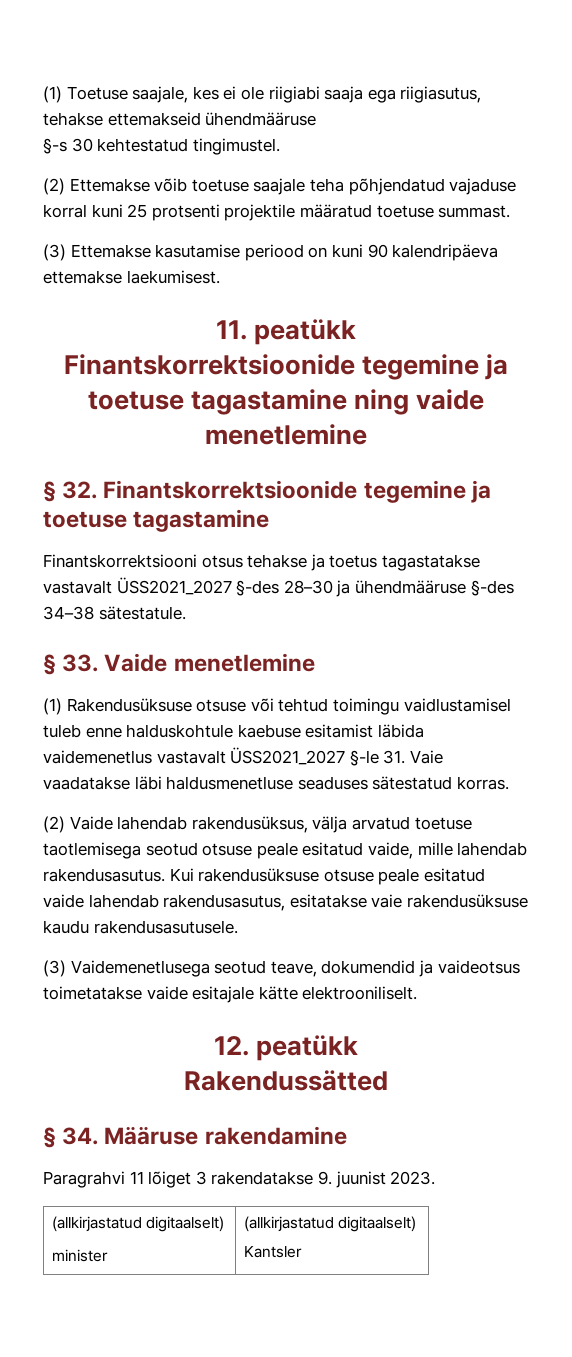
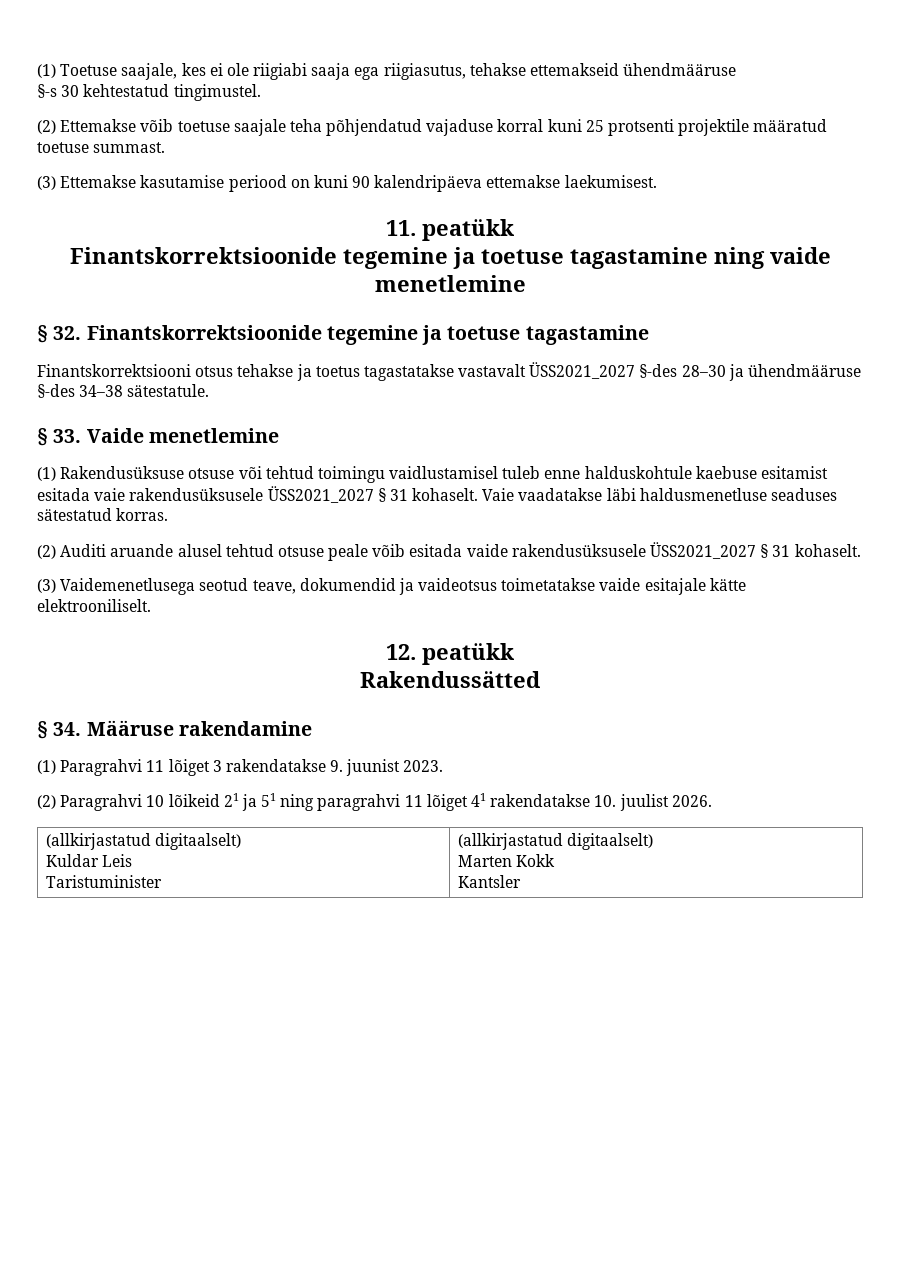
- (1) Rakendusüksuse otsuse või tehtud toimingu vaidlustamisel tuleb enne halduskohtule kaebuse esitamist läbida vaidemenetlus vastavalt ÜSS2021_2027 §-le 31. Vaie vaadatakse läbi haldusmenetluse seaduses sätestatud korras.
+ (1) Rakendusüksuse otsuse või tehtud toimingu vaidlustamisel tuleb enne halduskohtule kaebuse esitamist esitada vaie rakendusüksusele ÜSS2021_2027 § 31 kohaselt. Vaie vaadatakse läbi haldusmenetluse seaduses sätestatud korras.
- (2) Vaide lahendab rakendusüksus, välja arvatud toetuse taotlemisega seotud otsuse peale esitatud vaide, mille lahendab rakendusasutus. Kui rakendusüksuse otsuse peale esitatud vaide lahendab rakendusasutus, esitatakse vaie rakendusüksuse kaudu rakendusasutusele.
+ (2) Auditi aruande alusel tehtud otsuse peale võib esitada vaide rakendusüksusele ÜSS2021_2027 § 31 kohaselt.
- Paragrahvi 11 lõiget 3 rakendatakse 9. juunist 2023.
+ (1) Paragrahvi 11 lõiget 3 rakendatakse 9. juunist 2023.
+ (2) Paragrahvi 10 lõikeid 21 ja 51 ning paragrahvi 11 lõiget 41 rakendatakse 10. juulist 2026.
  (allkirjastatud digitaalselt)
- minister | (allkirjastatud digitaalselt)
+ Kuldar Leis
+ Taristuminister | (allkirjastatud digitaalselt)
+ Marten Kokk

